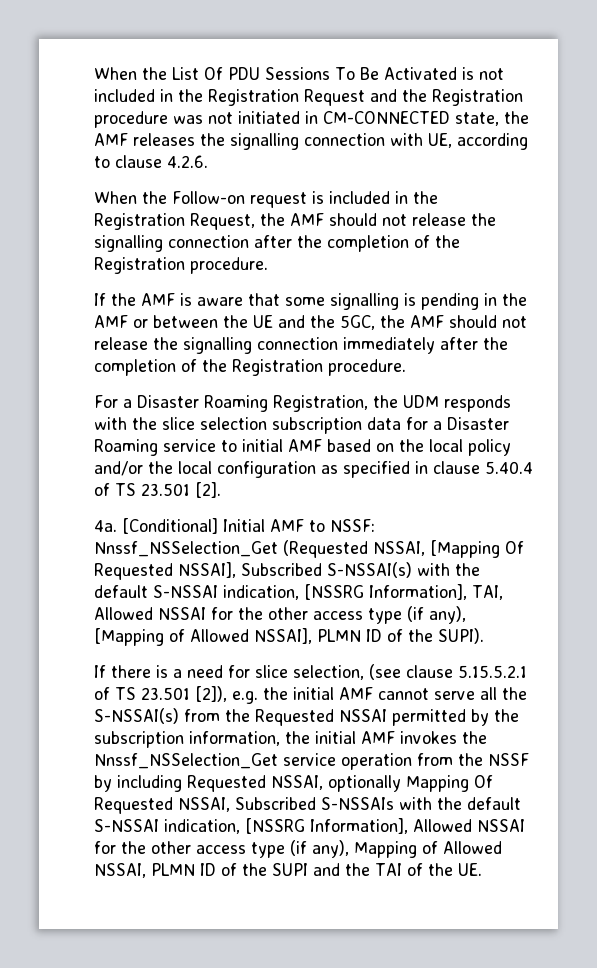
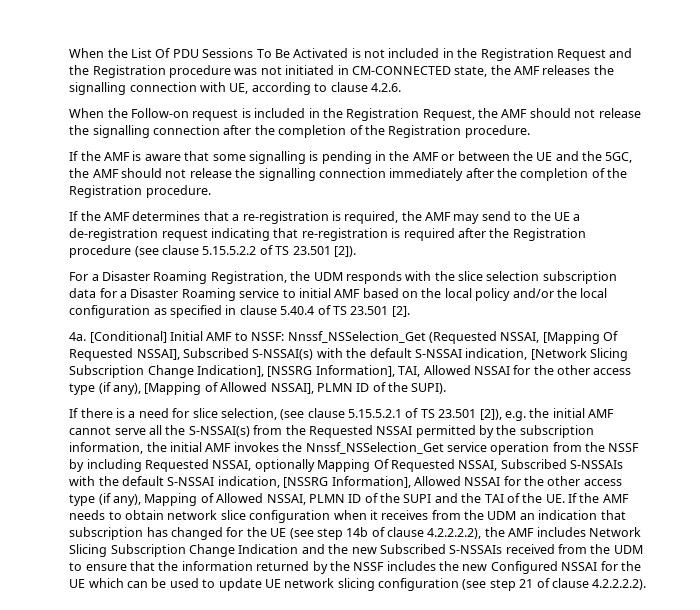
+ If the AMF determines that a re-registration is required, the AMF may send to the UE a de-registration request indicating that re-registration is required after the Registration procedure (see clause 5.15.5.2.2 of TS 23.501 [2]).
- [Conditional] Initial AMF to NSSF: Nnssf_NSSelection_Get (Requested NSSAI, [Mapping Of Requested NSSAI], Subscribed S-NSSAI(s) with the default S-NSSAI indication, [NSSRG Information], TAI, Allowed NSSAI for the other access type (if any), [Mapping of Allowed NSSAI], PLMN ID of the SUPI).
+ [Conditional] Initial AMF to NSSF: Nnssf_NSSelection_Get (Requested NSSAI, [Mapping Of Requested NSSAI], Subscribed S-NSSAI(s) with the default S-NSSAI indication, [Network Slicing Subscription Change Indication], [NSSRG Information], TAI, Allowed NSSAI for the other access type (if any), [Mapping of Allowed NSSAI], PLMN ID of the SUPI).
- If there is a need for slice selection, (see clause 5.15.5.2.1 of TS 23.501 [2]), e.g. the initial AMF cannot serve all the S-NSSAI(s) from the Requested NSSAI permitted by the subscription information, the initial AMF invokes the Nnssf_NSSelection_Get service operation from the NSSF by including Requested NSSAI, optionally Mapping Of Requested NSSAI, Subscribed S-NSSAIs with the default S-NSSAI indication, [NSSRG Information], Allowed NSSAI for the other access type (if any), Mapping of Allowed NSSAI, PLMN ID of the SUPI and the TAI of the UE.
+ If there is a need for slice selection, (see clause 5.15.5.2.1 of TS 23.501 [2]), e.g. the initial AMF cannot serve all the S-NSSAI(s) from the Requested NSSAI permitted by the subscription information, the initial AMF invokes the Nnssf_NSSelection_Get service operation from the NSSF by including Requested NSSAI, optionally Mapping Of Requested NSSAI, Subscribed S-NSSAIs with the default S-NSSAI indication, [NSSRG Information], Allowed NSSAI for the other access type (if any), Mapping of Allowed NSSAI, PLMN ID of the SUPI and the TAI of the UE. If the AMF needs to obtain network slice configuration when it receives from the UDM an indication that subscription has changed for the UE (see step 14b of clause 4.2.2.2.2), the AMF includes Network Slicing Subscription Change Indication and the new Subscribed S-NSSAIs received from the UDM to ensure that the information returned by the NSSF includes the new Configured NSSAI for the UE which can be used to update UE network slicing configuration (see step 21 of clause 4.2.2.2.2).

